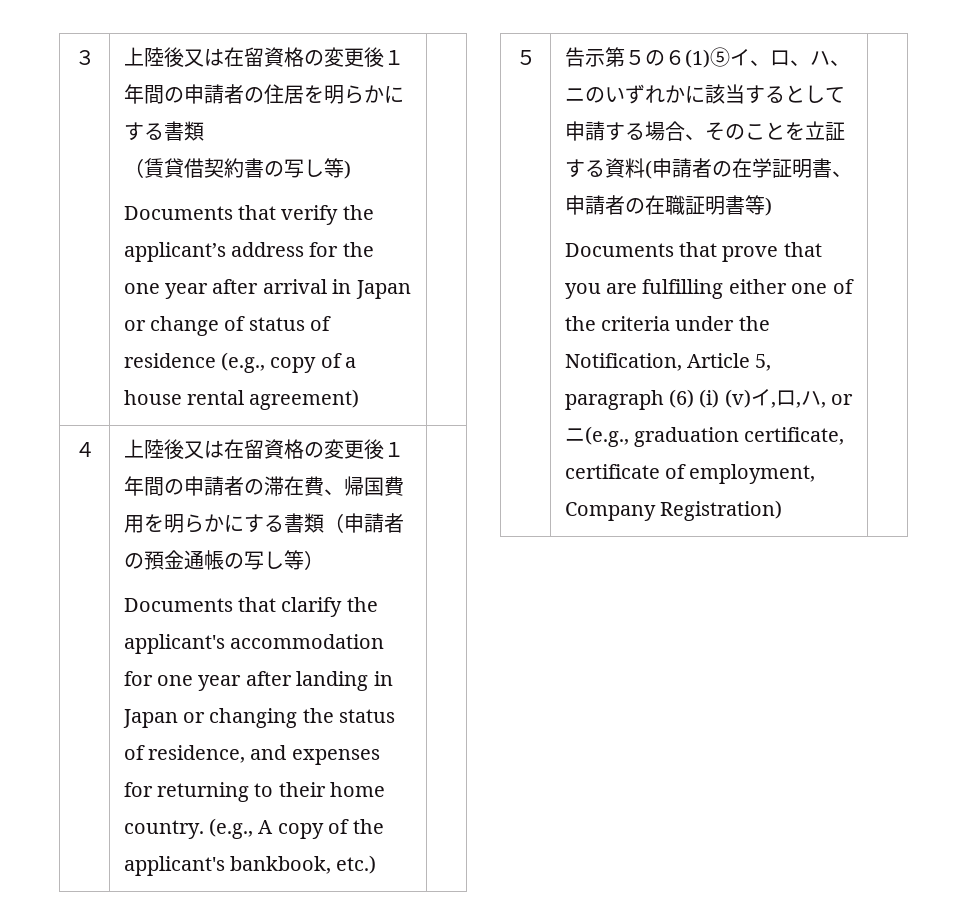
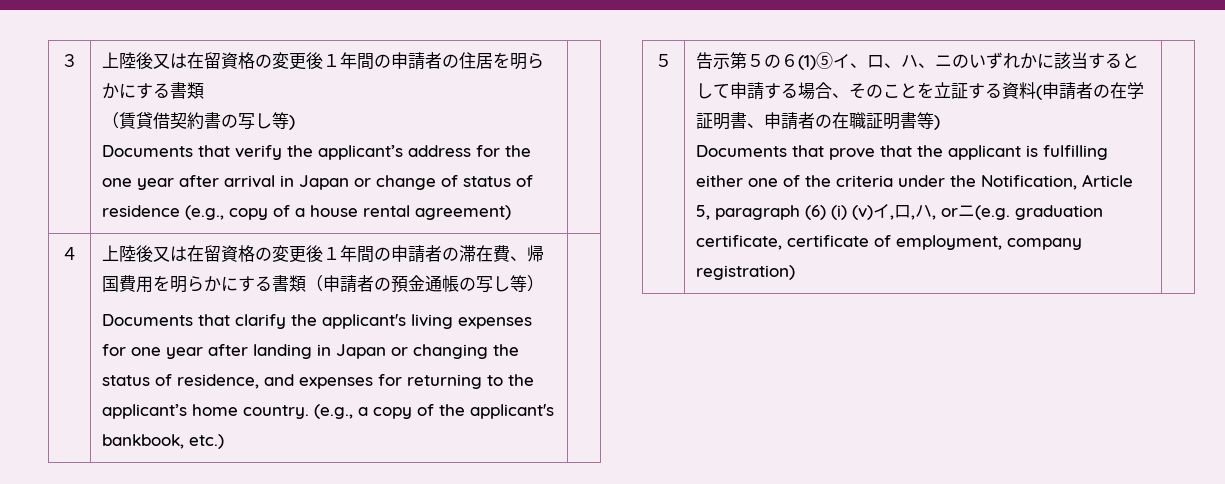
- Documents that clarify the applicant's accommodation for one year after landing in Japan or changing the status of residence, and expenses for returning to their home country.
+ Documents that clarify the applicant's living expenses for one year after landing in Japan or changing the status of residence, and expenses for returning to the applicant’s home country.
- (e.g., A copy of the applicant's bankbook, etc.)
+ (e.g., a copy of the applicant's bankbook, etc.)
- Documents that prove that you are fulfilling either one of the criteria under the Notification, Article 5, paragraph (6) (i) (v)イ,ロ,ハ, orニ(e.g., graduation certificate, certificate of employment, Company Registration)
+ Documents that prove that the applicant is fulfilling either one of the criteria under the Notification, Article 5, paragraph (6) (i) (v)イ,ロ,ハ, orニ(e.g. graduation certificate, certificate of employment, company registration)

